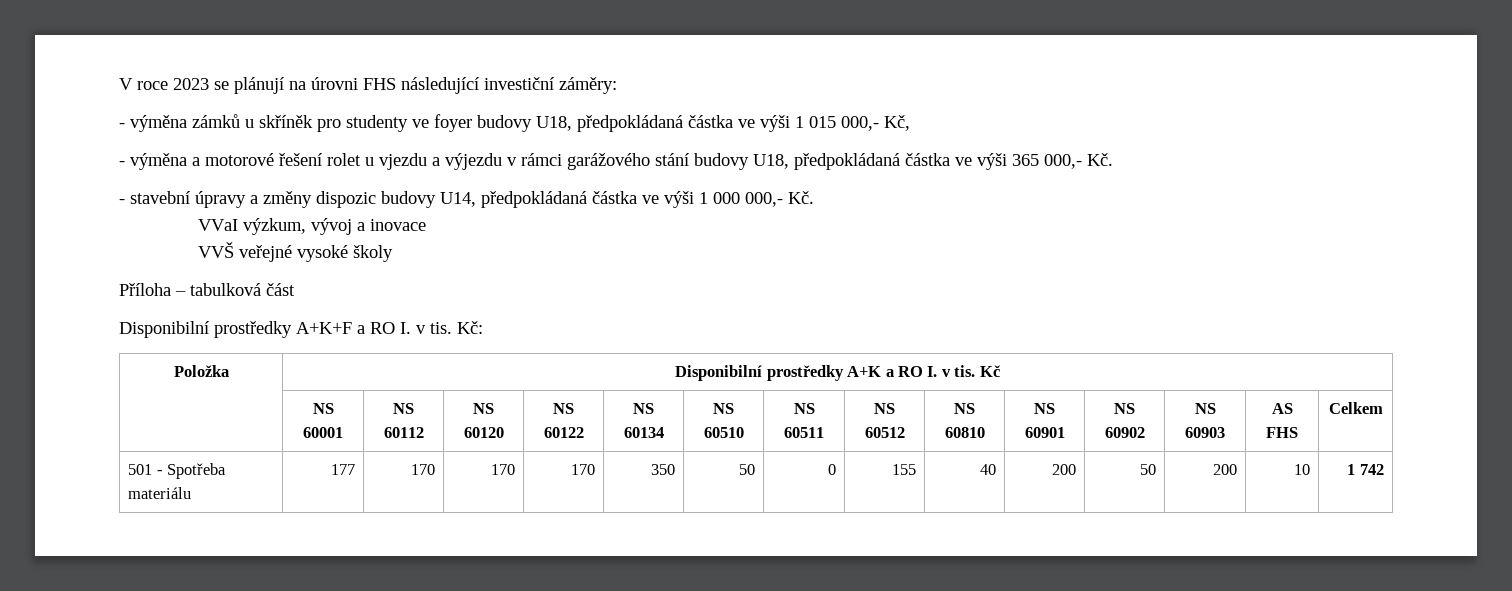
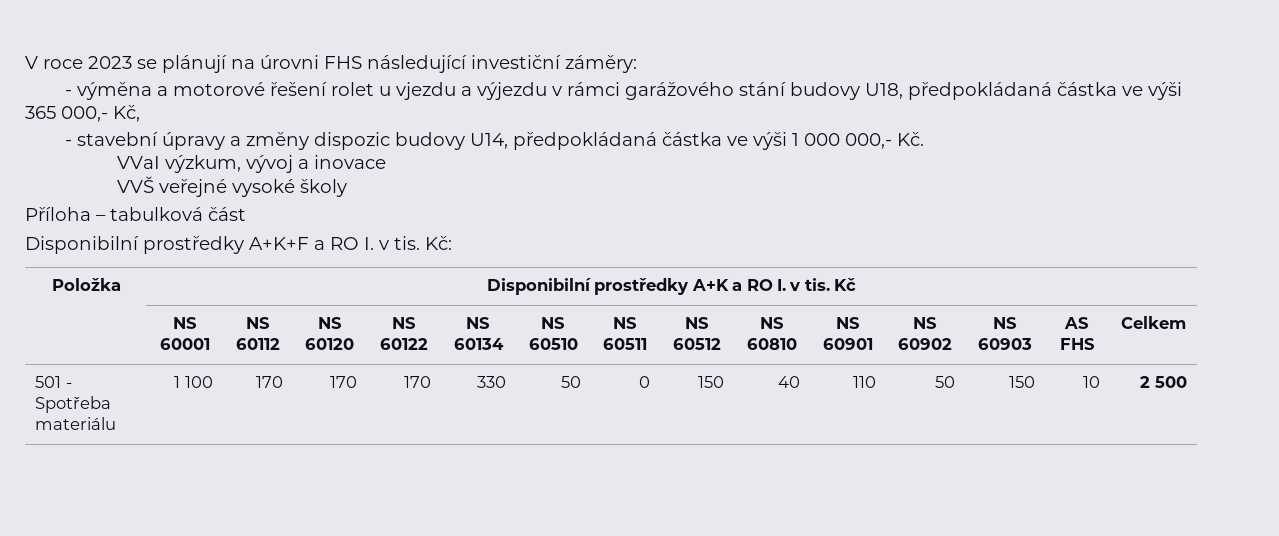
- - výměna zámků u skříněk pro studenty ve foyer budovy U18, předpokládaná částka ve výši 1 015 000,- Kč,
- - výměna a motorové řešení rolet u vjezdu a výjezdu v rámci garážového stání budovy U18, předpokládaná částka ve výši 365 000,- Kč.
+ - výměna a motorové řešení rolet u vjezdu a výjezdu v rámci garážového stání budovy U18, předpokládaná částka ve výši 365 000,- Kč,
- 501 - Spotřeba materiálu | 177 | 170 | 170 | 170 | 350 | 50 | 0 | 155 | 40 | 200 | 50 | 200 | 10 | 1 742
+ 501 - Spotřeba materiálu | 1 100 | 170 | 170 | 170 | 330 | 50 | 0 | 150 | 40 | 110 | 50 | 150 | 10 | 2 500

